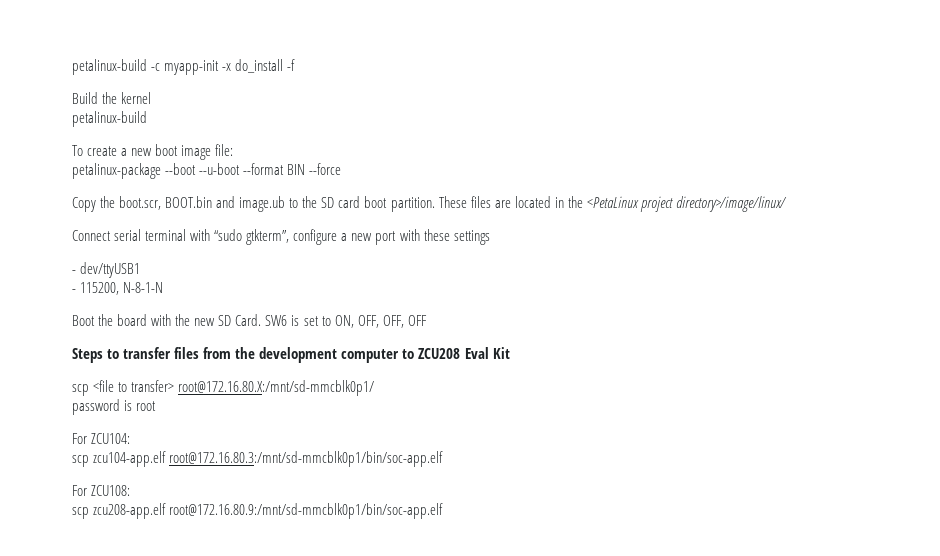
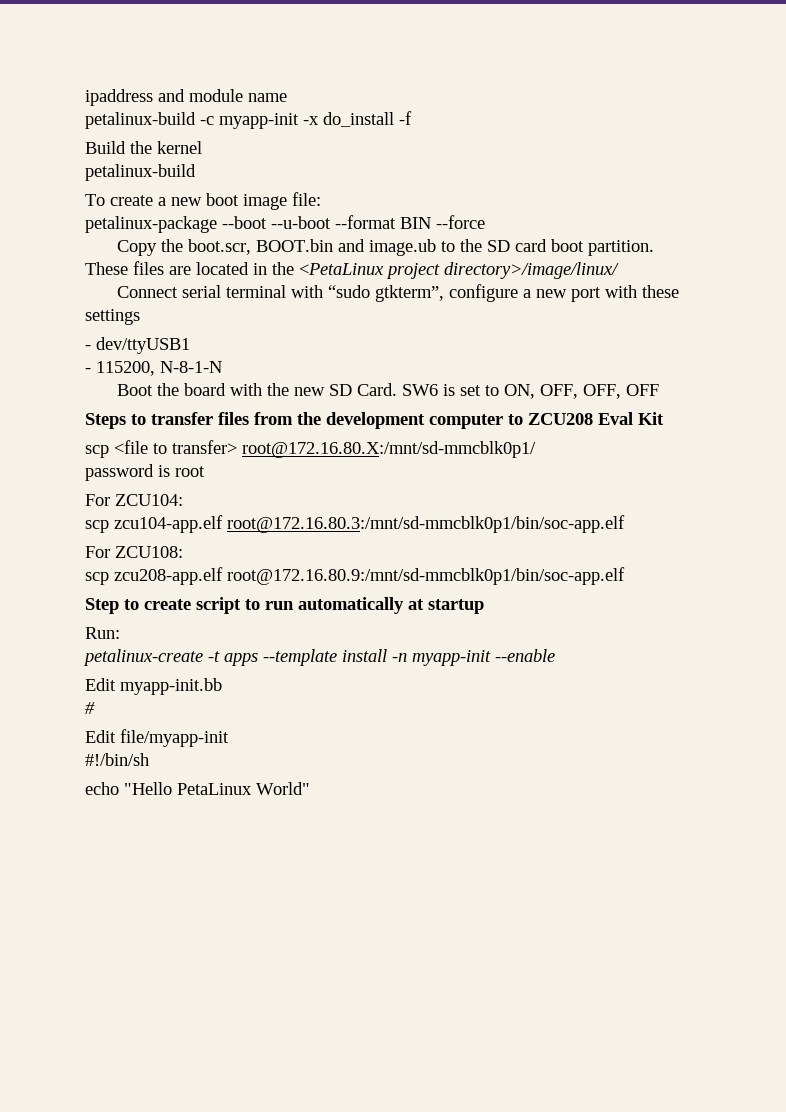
+ ipaddress and module name
+ Step to create script to run automatically at startup
+ Run:
+ petalinux-create -t apps --template install -n myapp-init --enable
+ Edit myapp-init.bb
+ #
+ Edit file/myapp-init
+ #!/bin/sh
+ echo "Hello PetaLinux World"

